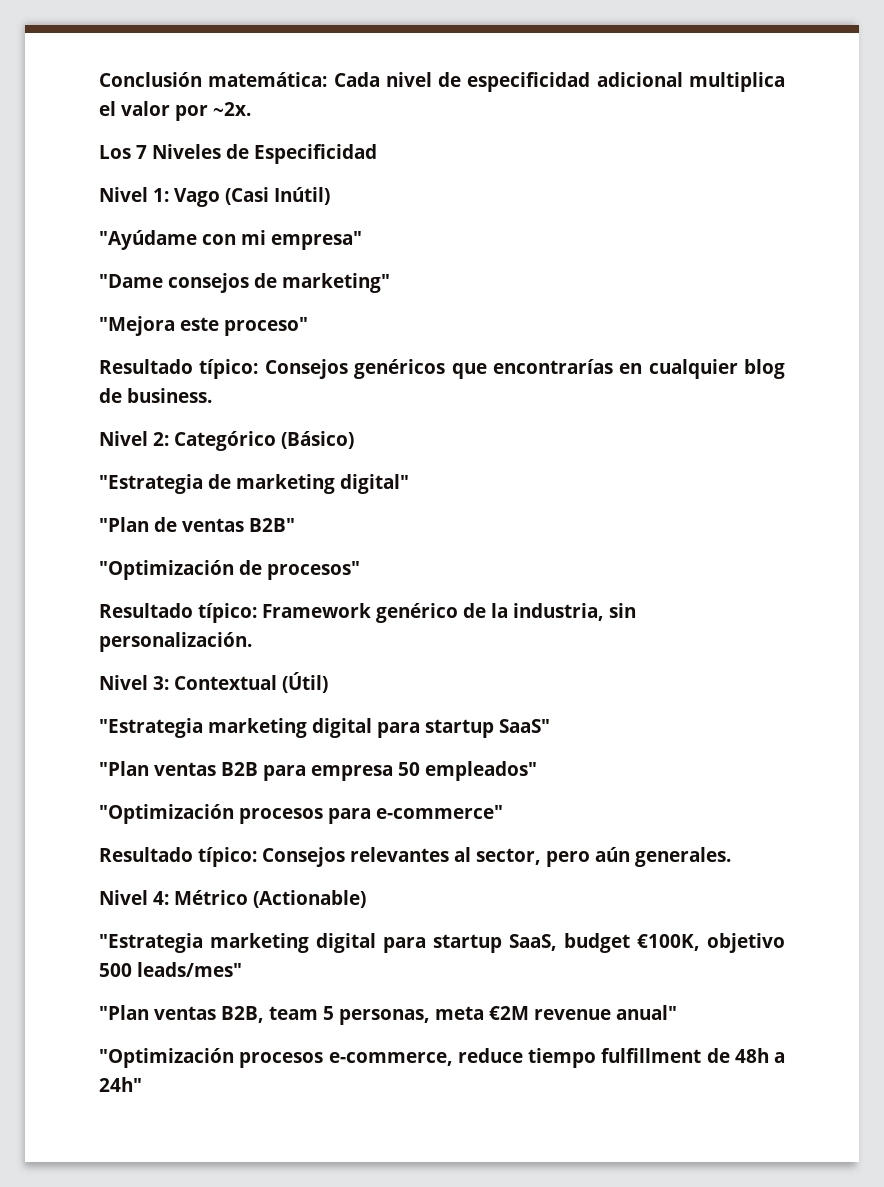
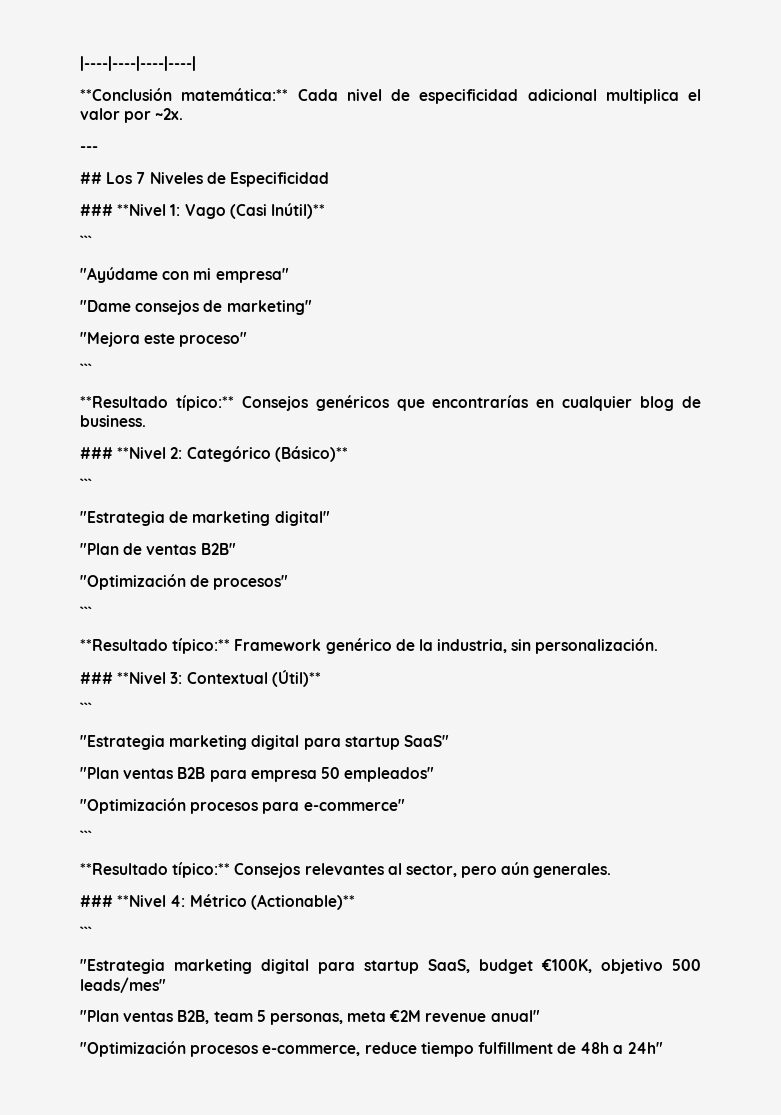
- Conclusión matemática: Cada nivel de especificidad adicional multiplica el valor por ~2x.
+ |----|----|----|----|
+ **Conclusión matemática:** Cada nivel de especificidad adicional multiplica el valor por ~2x.
- Los 7 Niveles de Especificidad
+ ---
+ ## Los 7 Niveles de Especificidad
- Nivel 1: Vago (Casi Inútil)
+ ### **Nivel 1: Vago (Casi Inútil)**
+ ```
  "Mejora este proceso"
- Resultado típico: Consejos genéricos que encontrarías en cualquier blog de business.
+ ```
+ **Resultado típico:** Consejos genéricos que encontrarías en cualquier blog de business.
- Nivel 2: Categórico (Básico)
+ ### **Nivel 2: Categórico (Básico)**
+ ```
  "Optimización de procesos"
- Resultado típico: Framework genérico de la industria, sin personalización.
+ ```
+ **Resultado típico:** Framework genérico de la industria, sin personalización.
- Nivel 3: Contextual (Útil)
+ ### **Nivel 3: Contextual (Útil)**
+ ```
  "Optimización procesos para e-commerce"
- Resultado típico: Consejos relevantes al sector, pero aún generales.
+ ```
+ **Resultado típico:** Consejos relevantes al sector, pero aún generales.
- Nivel 4: Métrico (Actionable)
+ ### **Nivel 4: Métrico (Actionable)**
+ ```

